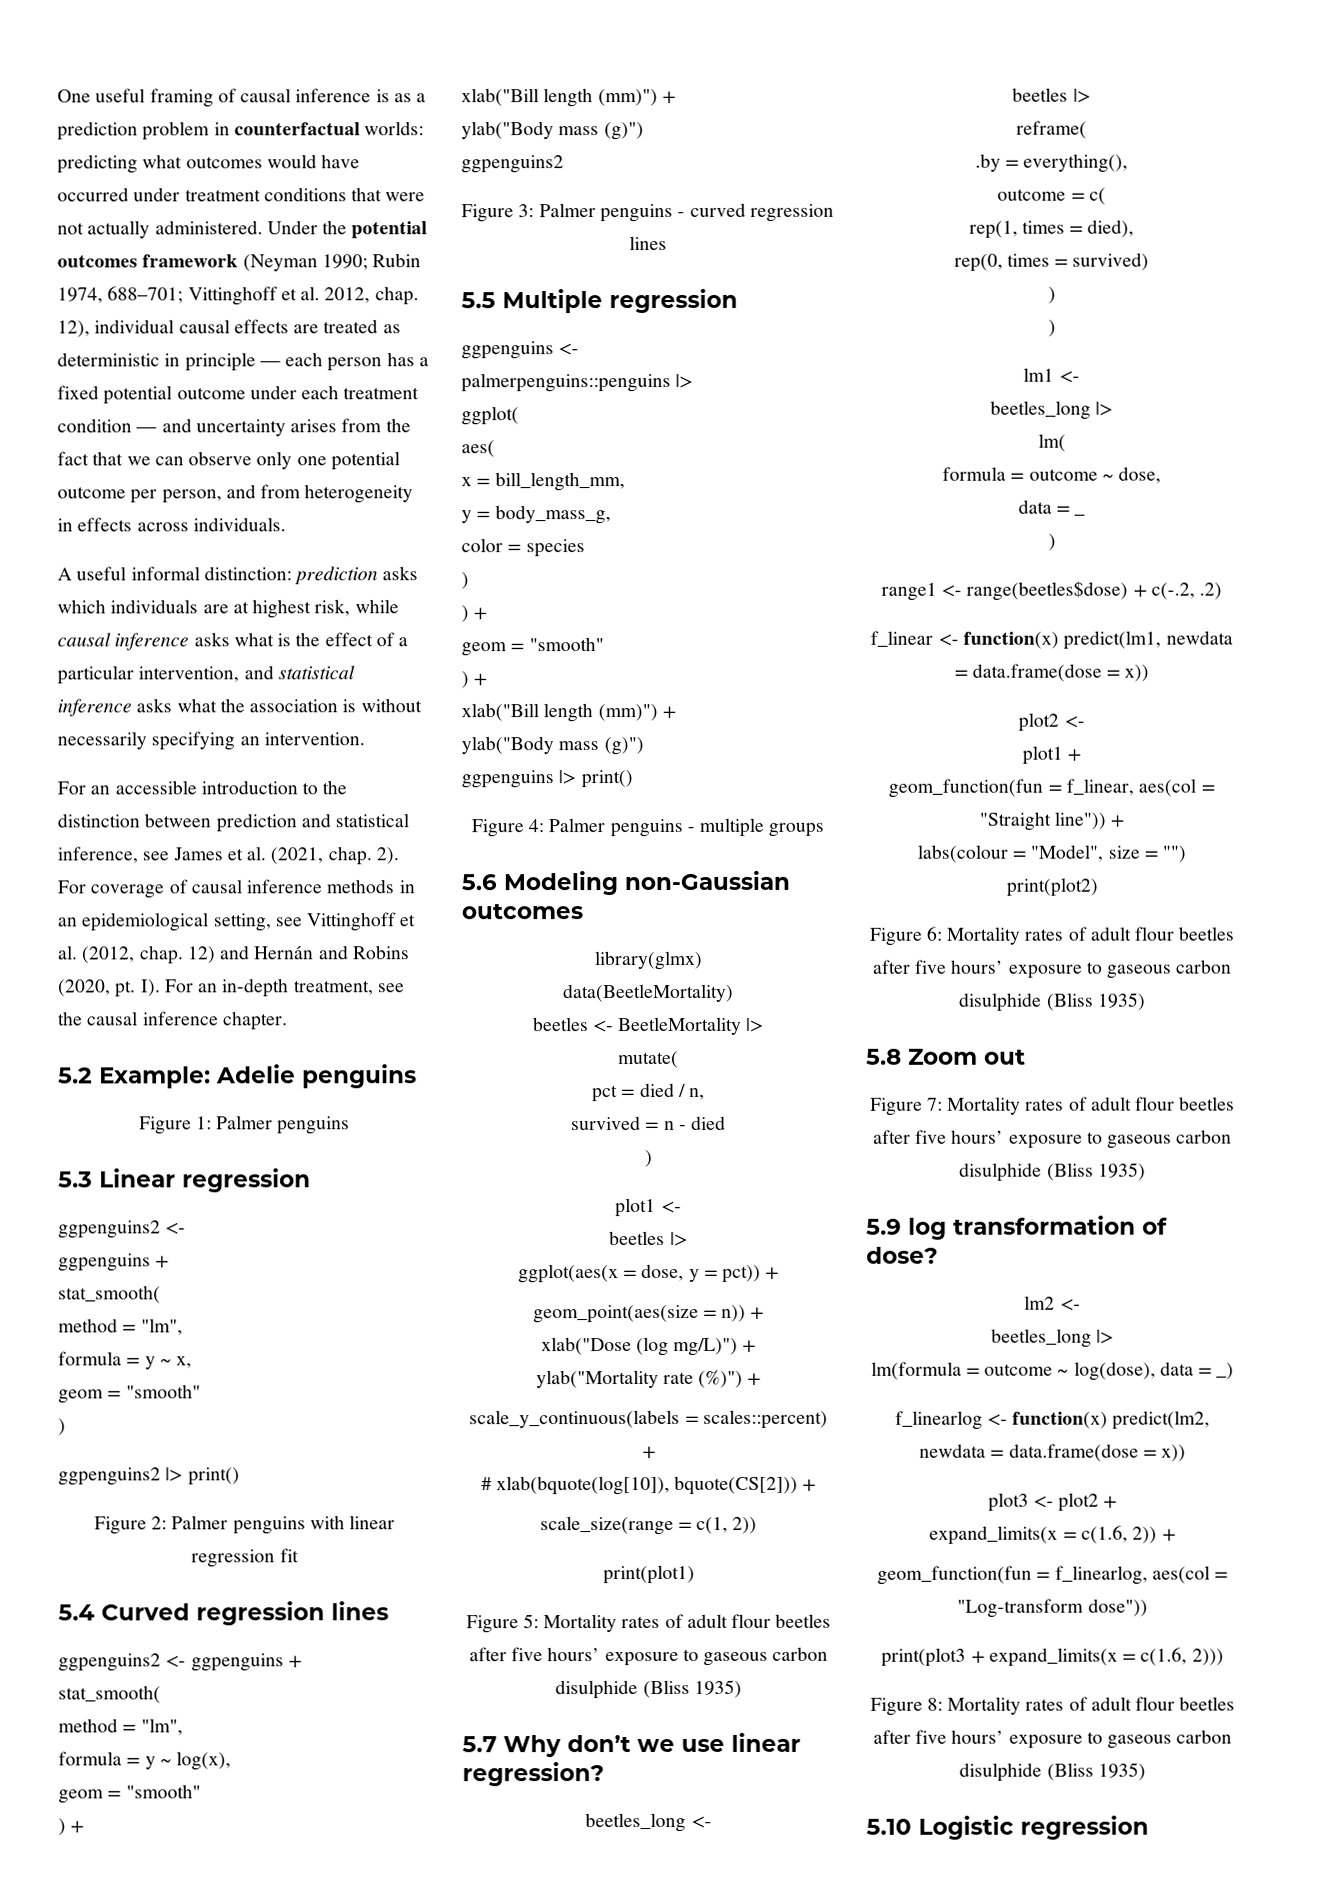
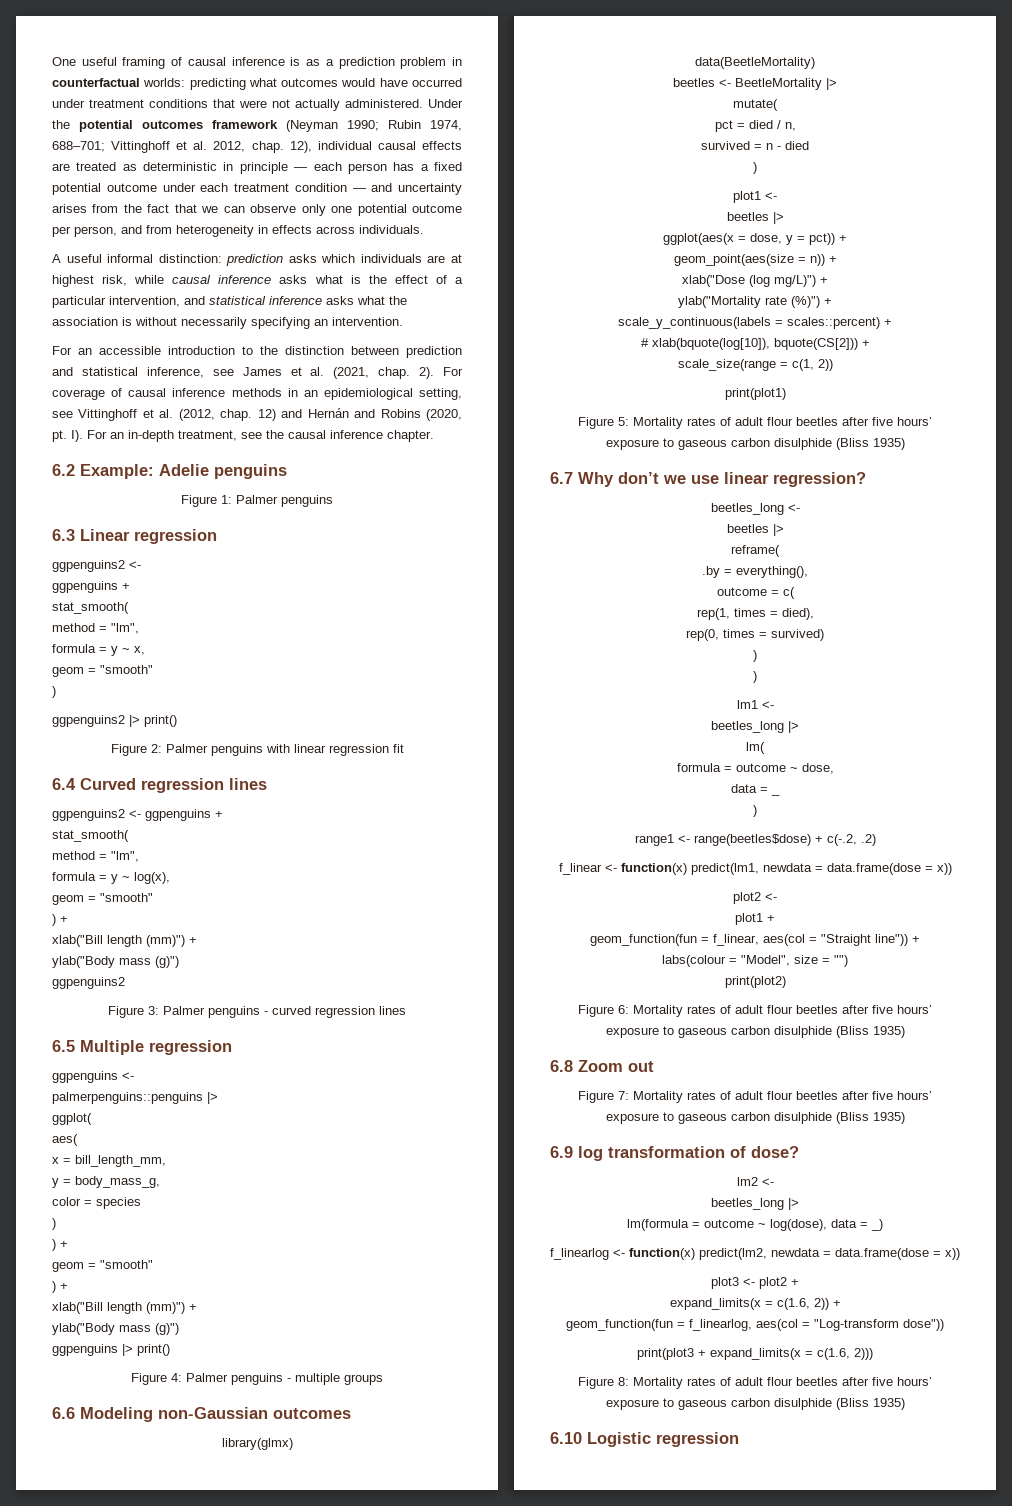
- 5.2 Example: Adelie penguins
+ 6.2 Example: Adelie penguins
- 5.3 Linear regression
+ 6.3 Linear regression
- 5.4 Curved regression lines
+ 6.4 Curved regression lines
- 5.5 Multiple regression
+ 6.5 Multiple regression
- 5.6 Modeling non-Gaussian outcomes
+ 6.6 Modeling non-Gaussian outcomes
- 5.7 Why don’t we use linear regression?
+ 6.7 Why don’t we use linear regression?
- 5.8 Zoom out
+ 6.8 Zoom out
- 5.9 log transformation of dose?
+ 6.9 log transformation of dose?
- 5.10 Logistic regression
+ 6.10 Logistic regression

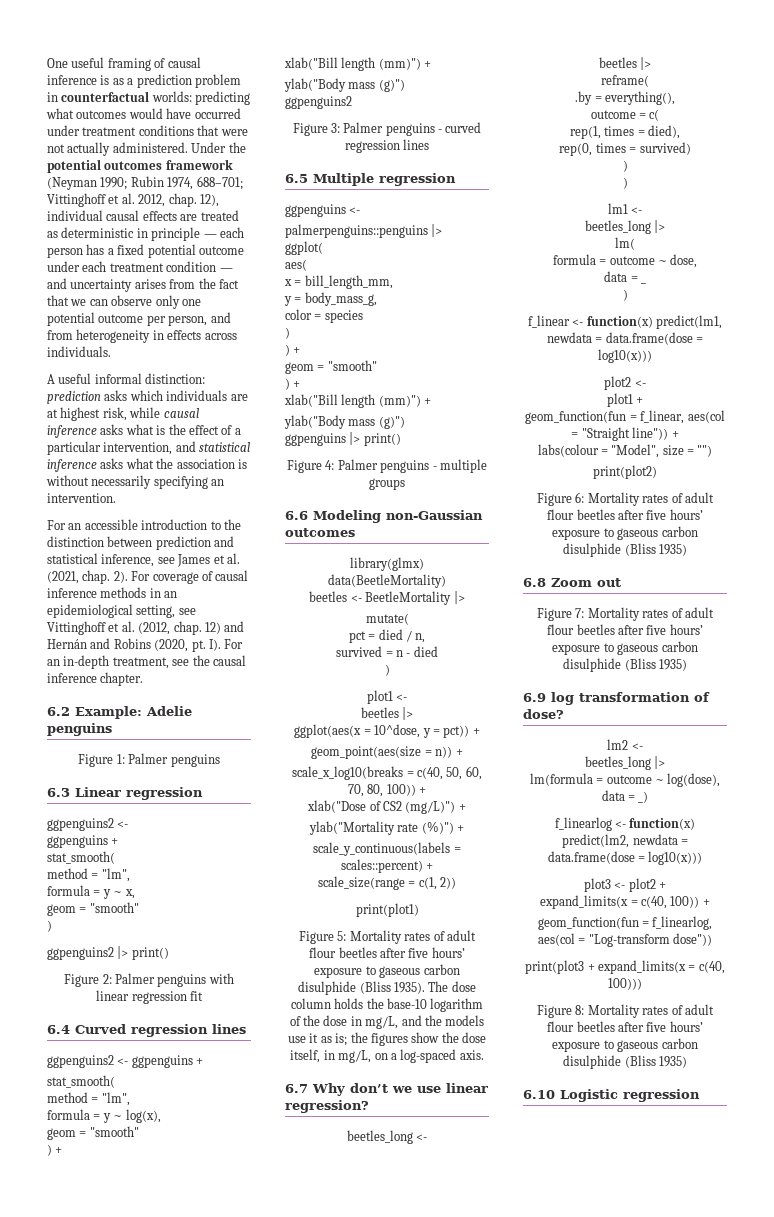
- ggplot(aes(x = dose, y = pct)) +
+ ggplot(aes(x = 10^dose, y = pct)) +
- xlab("Dose (log mg/L)") +
+ scale_x_log10(breaks = c(40, 50, 60, 70, 80, 100)) +
+ xlab("Dose of CS2 (mg/L)") +
- # xlab(bquote(log[10]), bquote(CS[2])) +
- Figure 5: Mortality rates of adult flour beetles after five hours’ exposure to gaseous carbon disulphide (Bliss 1935)
+ Figure 5: Mortality rates of adult flour beetles after five hours’ exposure to gaseous carbon disulphide (Bliss 1935). The dose column holds the base-10 logarithm of the dose in mg/L, and the models use it as is; the figures show the dose itself, in mg/L, on a log-spaced axis.
- range1 <- range(beetles$dose) + c(-.2, .2)
- f_linear <- function(x) predict(lm1, newdata = data.frame(dose = x))
+ f_linear <- function(x) predict(lm1, newdata = data.frame(dose = log10(x)))
- f_linearlog <- function(x) predict(lm2, newdata = data.frame(dose = x))
+ f_linearlog <- function(x) predict(lm2, newdata = data.frame(dose = log10(x)))
- expand_limits(x = c(1.6, 2)) +
+ expand_limits(x = c(40, 100)) +
- print(plot3 + expand_limits(x = c(1.6, 2)))
+ print(plot3 + expand_limits(x = c(40, 100)))

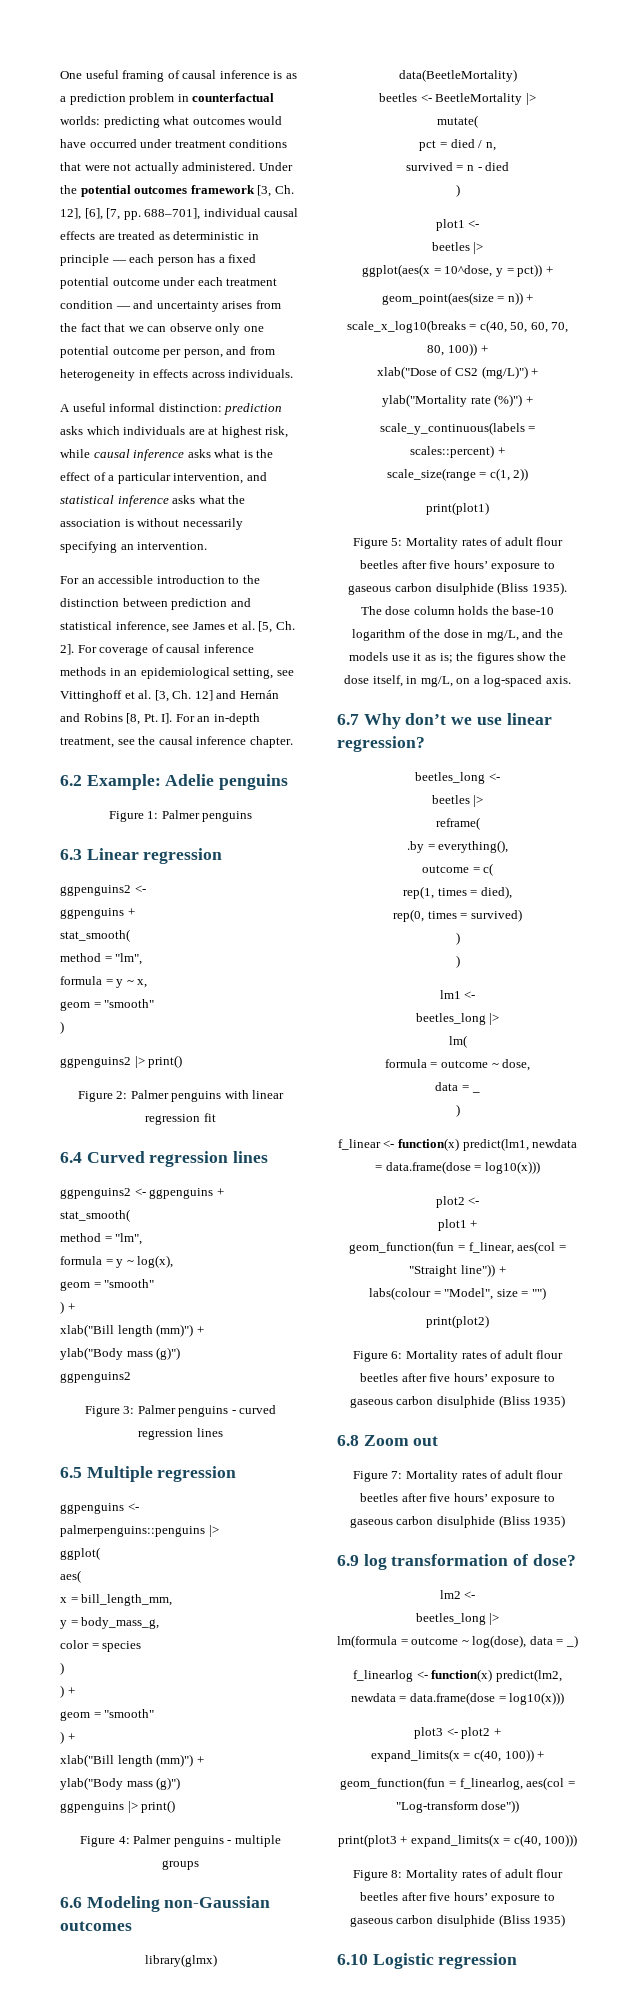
- Under the potential outcomes framework (Neyman 1990; Rubin 1974, 688–701; Vittinghoff et al. 2012, chap. 12), individual causal effects are treated as deterministic in principle — each person has a fixed potential outcome under each treatment condition — and uncertainty arises from the fact that we can observe only one potential outcome per person, and from heterogeneity in effects across individuals.
+ Under the potential outcomes framework [3, Ch. 12], [6], [7, pp. 688–701], individual causal effects are treated as deterministic in principle — each person has a fixed potential outcome under each treatment condition — and uncertainty arises from the fact that we can observe only one potential outcome per person, and from heterogeneity in effects across individuals.
- For an accessible introduction to the distinction between prediction and statistical inference, see James et al. (2021, chap. 2).
+ For an accessible introduction to the distinction between prediction and statistical inference, see James et al. [5, Ch. 2].
- For coverage of causal inference methods in an epidemiological setting, see Vittinghoff et al. (2012, chap. 12) and Hernán and Robins (2020, pt. I). For an in-depth treatment, see the causal inference chapter.
+ For coverage of causal inference methods in an epidemiological setting, see Vittinghoff et al. [3, Ch. 12] and Hernán and Robins [8, Pt. I]. For an in-depth treatment, see the causal inference chapter.

